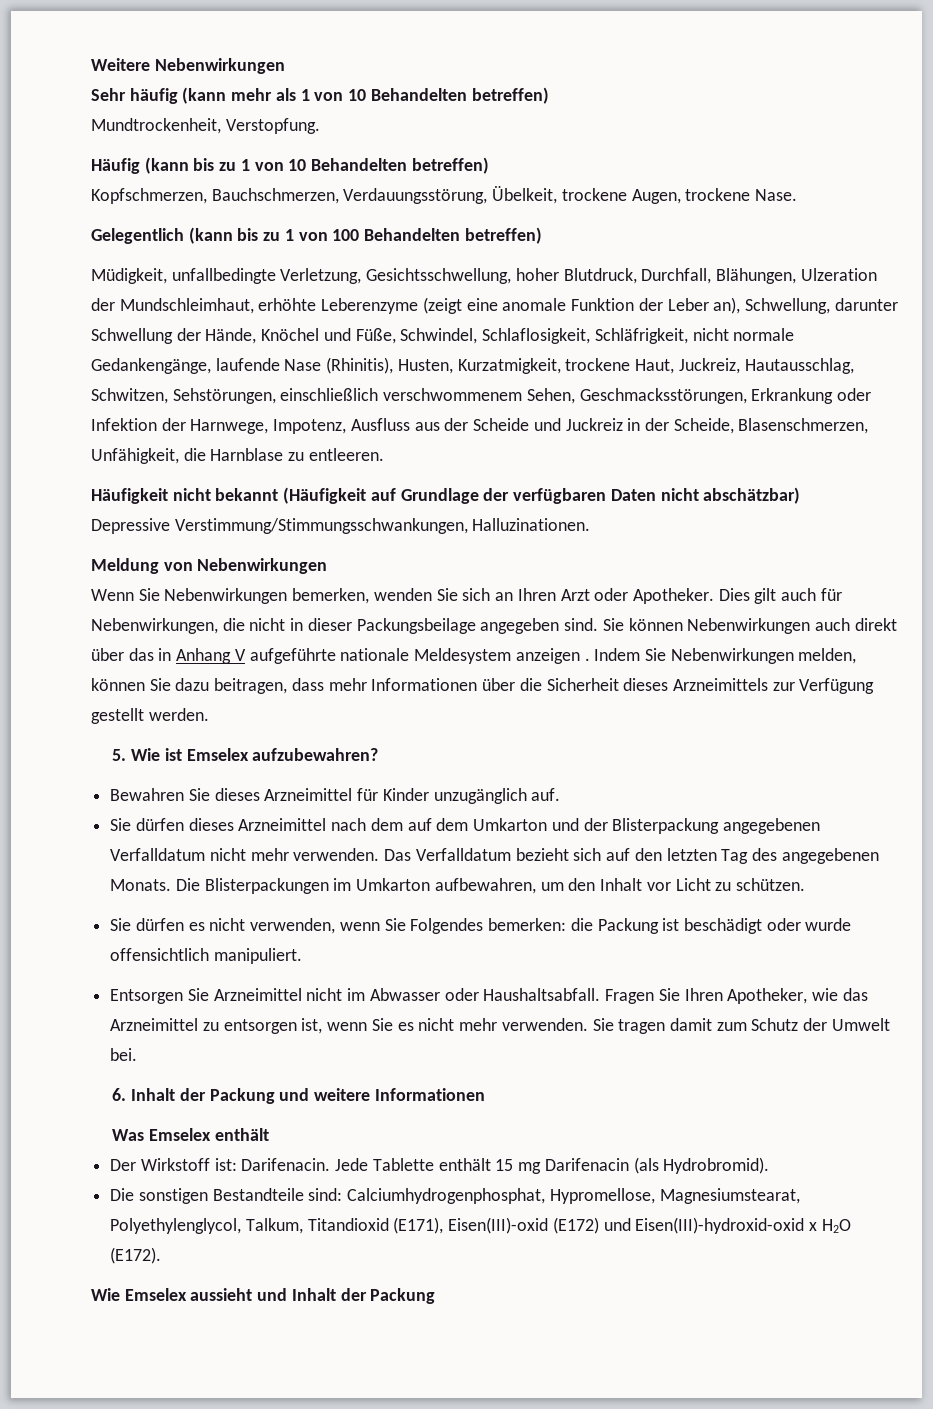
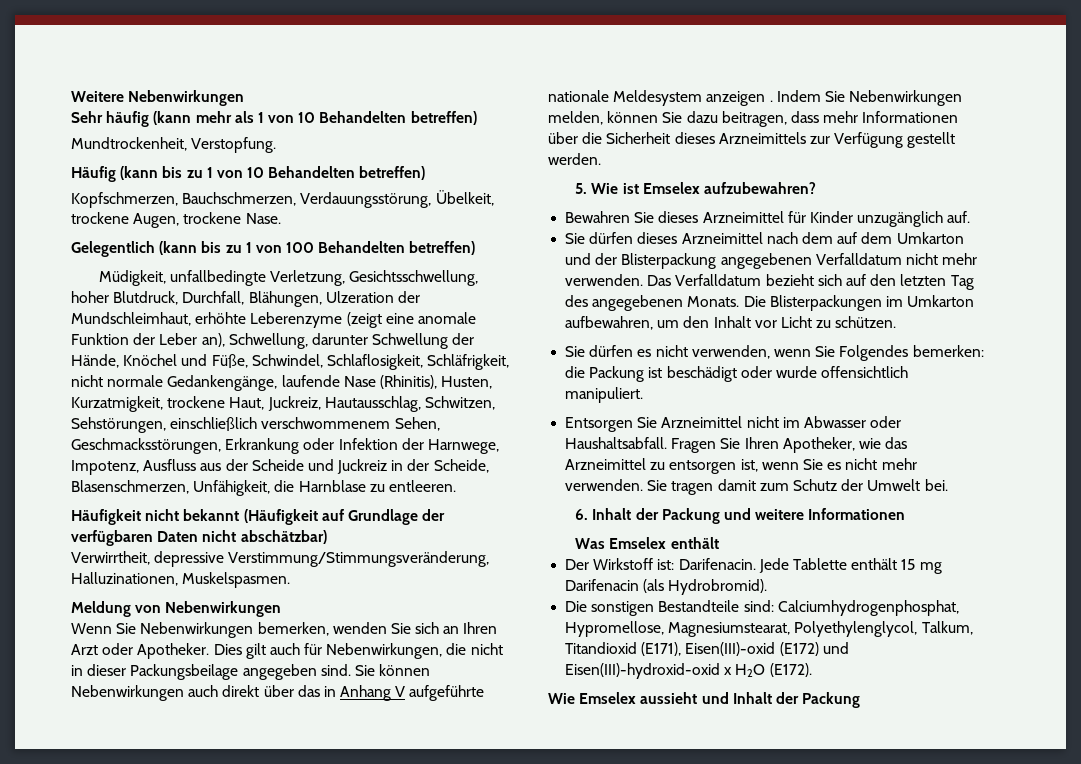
- Depressive Verstimmung/Stimmungsschwankungen, Halluzinationen.
+ Verwirrtheit, depressive Verstimmung/Stimmungsveränderung, Halluzinationen, Muskelspasmen.

